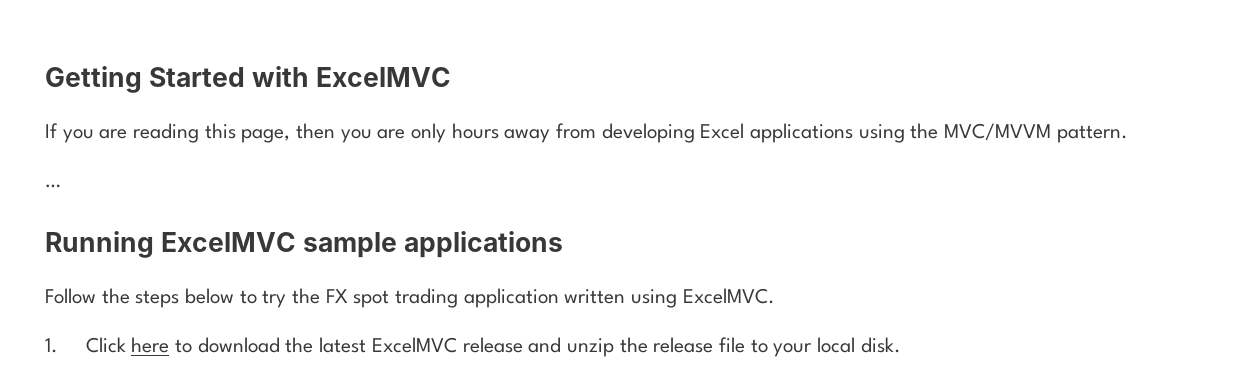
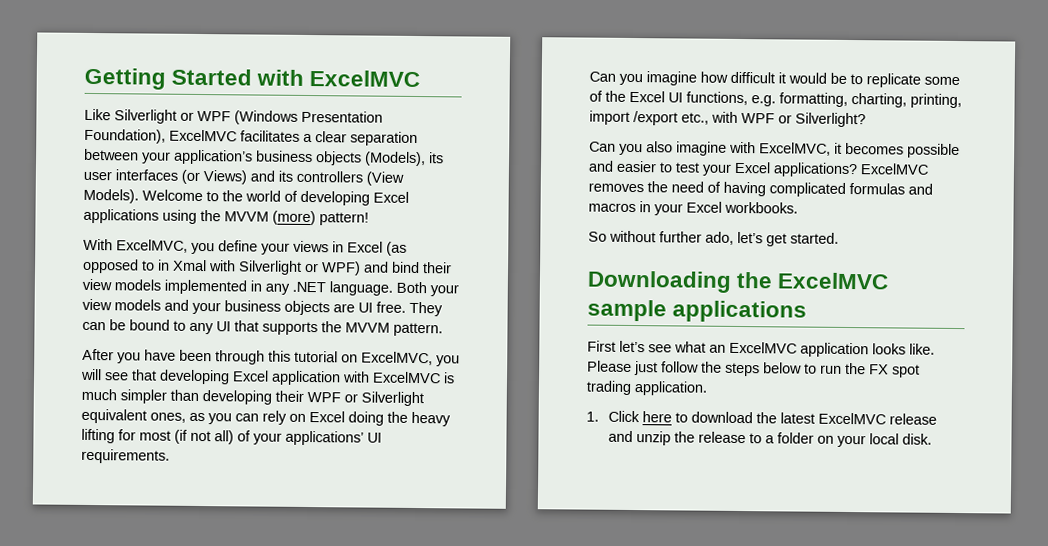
- If you are reading this page, then you are only hours away from developing Excel applications using the MVC/MVVM pattern.
- …
- Running ExcelMVC sample applications
- Follow the steps below to try the FX spot trading application written using ExcelMVC.
+ Like Silverlight or WPF (Windows Presentation Foundation), ExcelMVC facilitates a clear separation between your application’s business objects (Models), its user interfaces (or Views) and its controllers (View Models). Welcome to the world of developing Excel applications using the MVVM (more) pattern!
+ With ExcelMVC, you define your views in Excel (as opposed to in Xmal with Silverlight or WPF) and bind their view models implemented in any .NET language. Both your view models and your business objects are UI free. They can be bound to any UI that supports the MVVM pattern.
+ After you have been through this tutorial on ExcelMVC, you will see that developing Excel application with ExcelMVC is much simpler than developing their WPF or Silverlight equivalent ones, as you can rely on Excel doing the heavy lifting for most (if not all) of your applications’ UI requirements.
+ Can you imagine how difficult it would be to replicate some of the Excel UI functions, e.g. formatting, charting, printing, import /export etc., with WPF or Silverlight?
+ Can you also imagine with ExcelMVC, it becomes possible and easier to test your Excel applications? ExcelMVC removes the need of having complicated formulas and macros in your Excel workbooks.
+ So without further ado, let’s get started.
+ Downloading the ExcelMVC sample applications
+ First let’s see what an ExcelMVC application looks like. Please just follow the steps below to run the FX spot trading application.
- 1. Click here to download the latest ExcelMVC release and unzip the release file to your local disk.
+ 1. Click here to download the latest ExcelMVC release and unzip the release to a folder on your local disk.

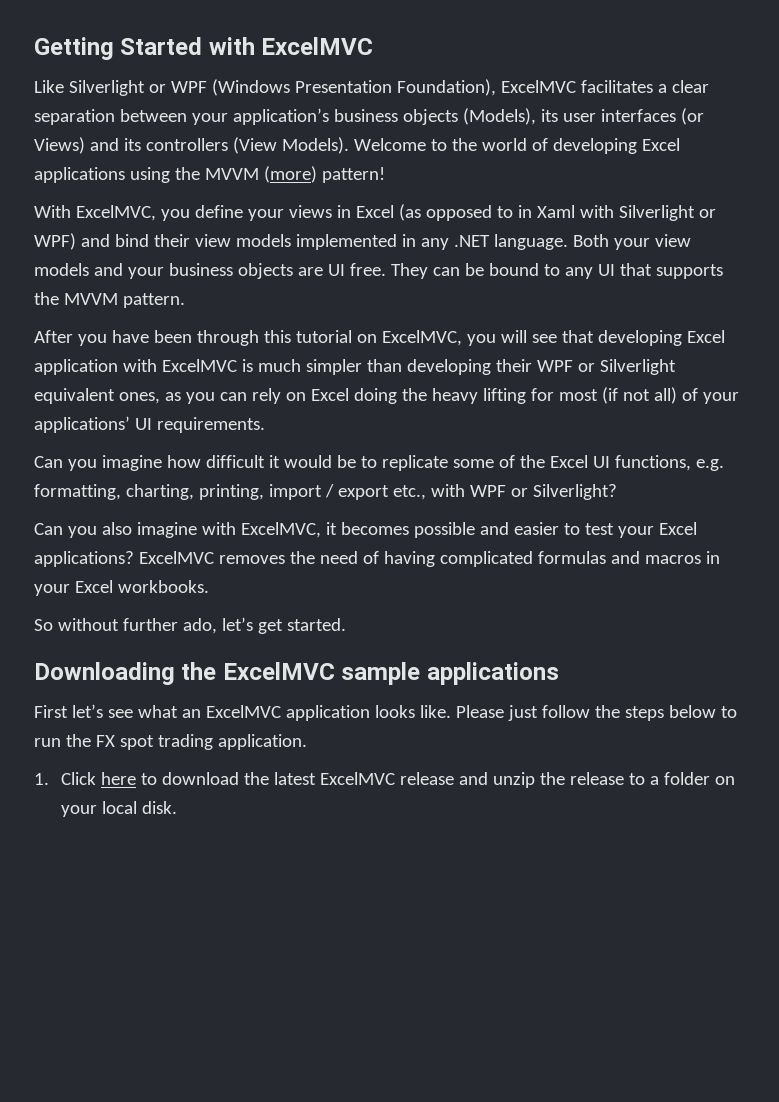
- With ExcelMVC, you define your views in Excel (as opposed to in Xmal with Silverlight or WPF) and bind their view models implemented in any .NET language.
+ With ExcelMVC, you define your views in Excel (as opposed to in Xaml with Silverlight or WPF) and bind their view models implemented in any .NET language.
- Can you imagine how difficult it would be to replicate some of the Excel UI functions, e.g. formatting, charting, printing, import /export etc., with WPF or Silverlight?
+ Can you imagine how difficult it would be to replicate some of the Excel UI functions, e.g. formatting, charting, printing, import / export etc., with WPF or Silverlight?

